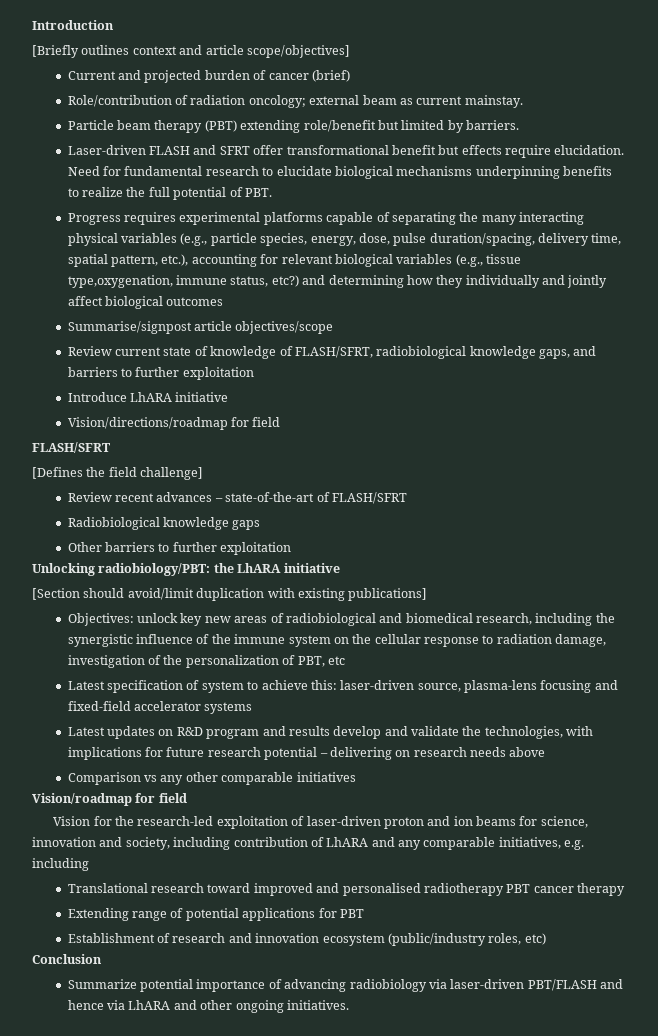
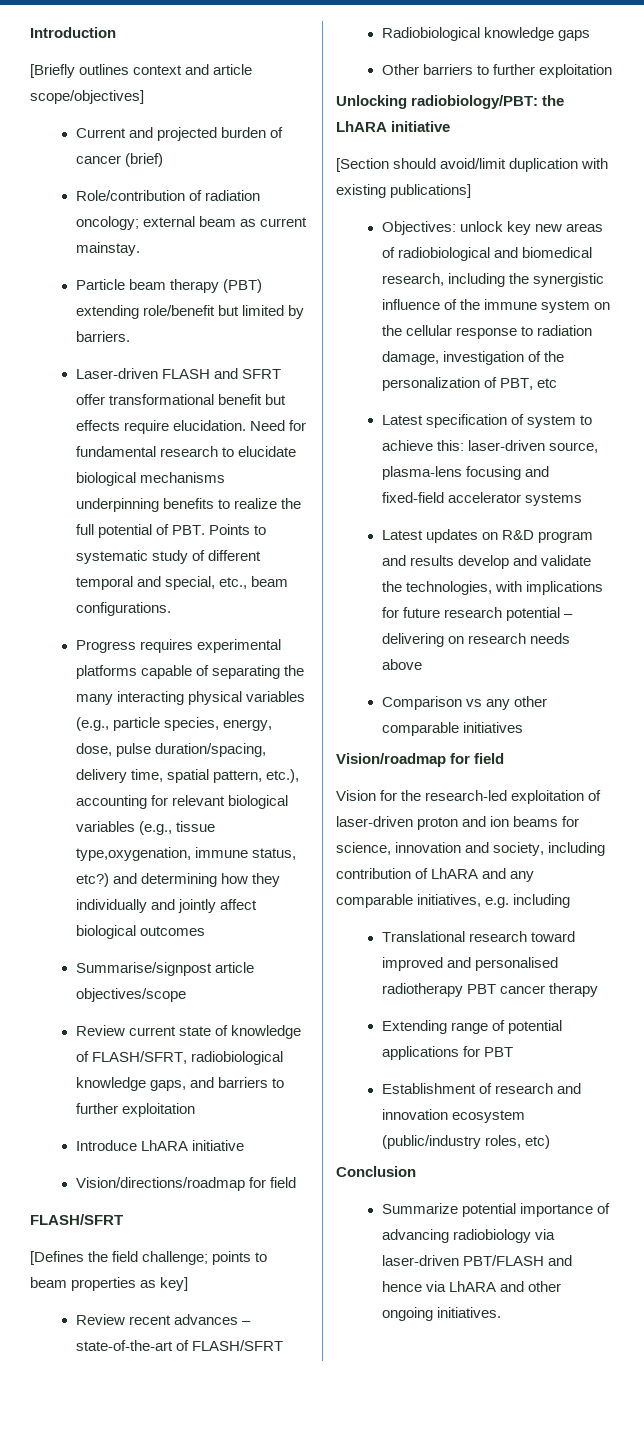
- Need for fundamental research to elucidate biological mechanisms underpinning benefits to realize the full potential of PBT.
+ Need for fundamental research to elucidate biological mechanisms underpinning benefits to realize the full potential of PBT. Points to systematic study of different temporal and special, etc., beam configurations.
- [Defines the field challenge]
+ [Defines the field challenge; points to beam properties as key]

